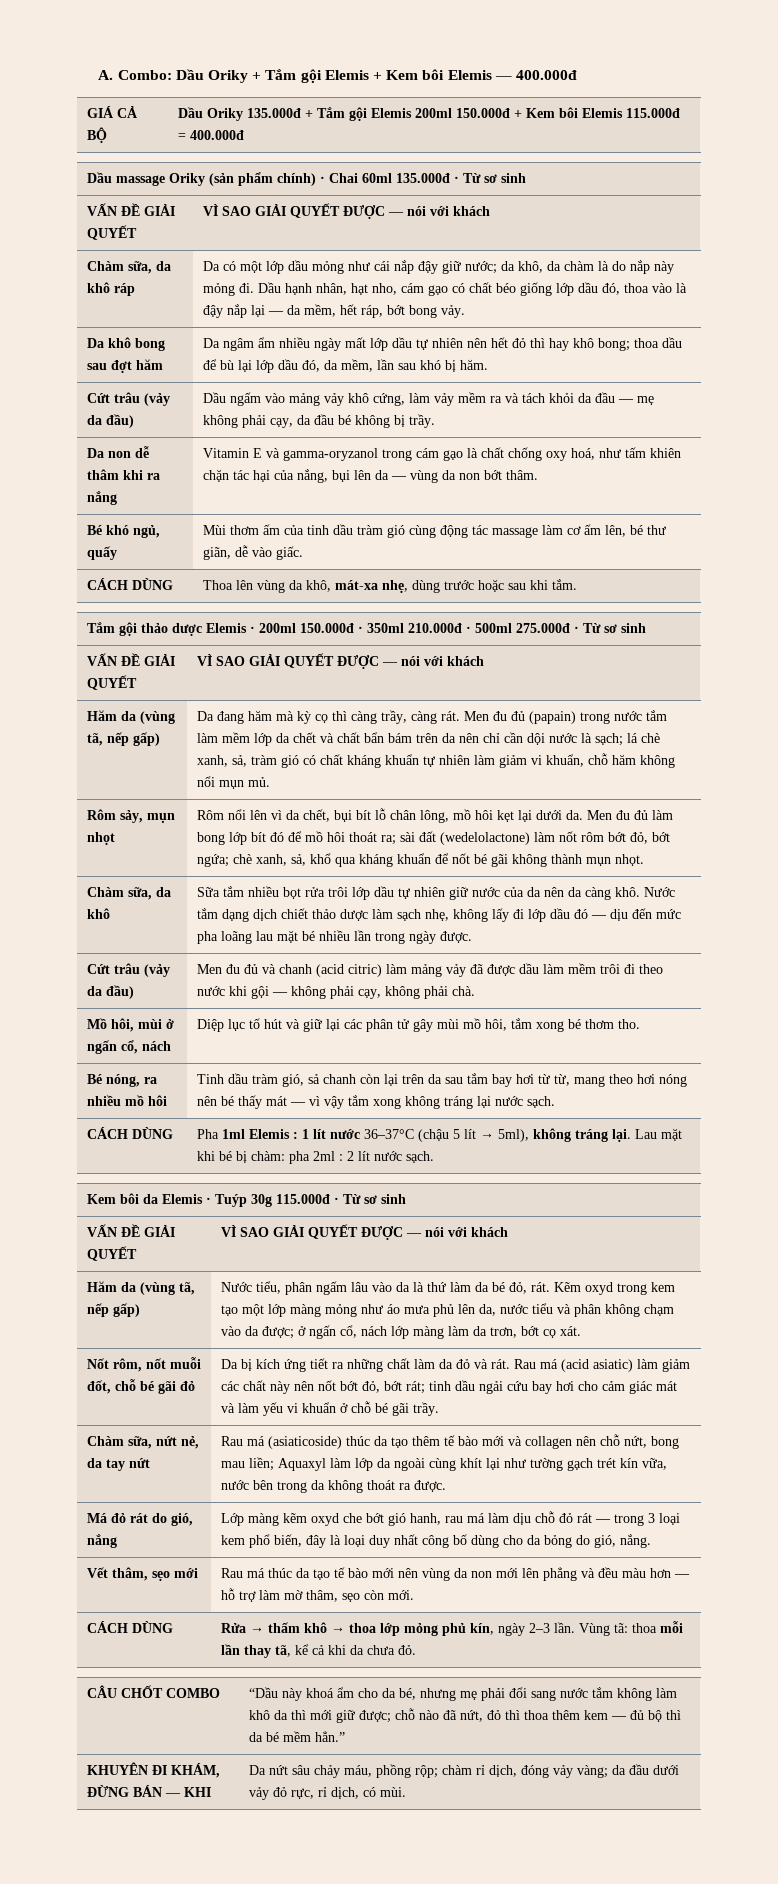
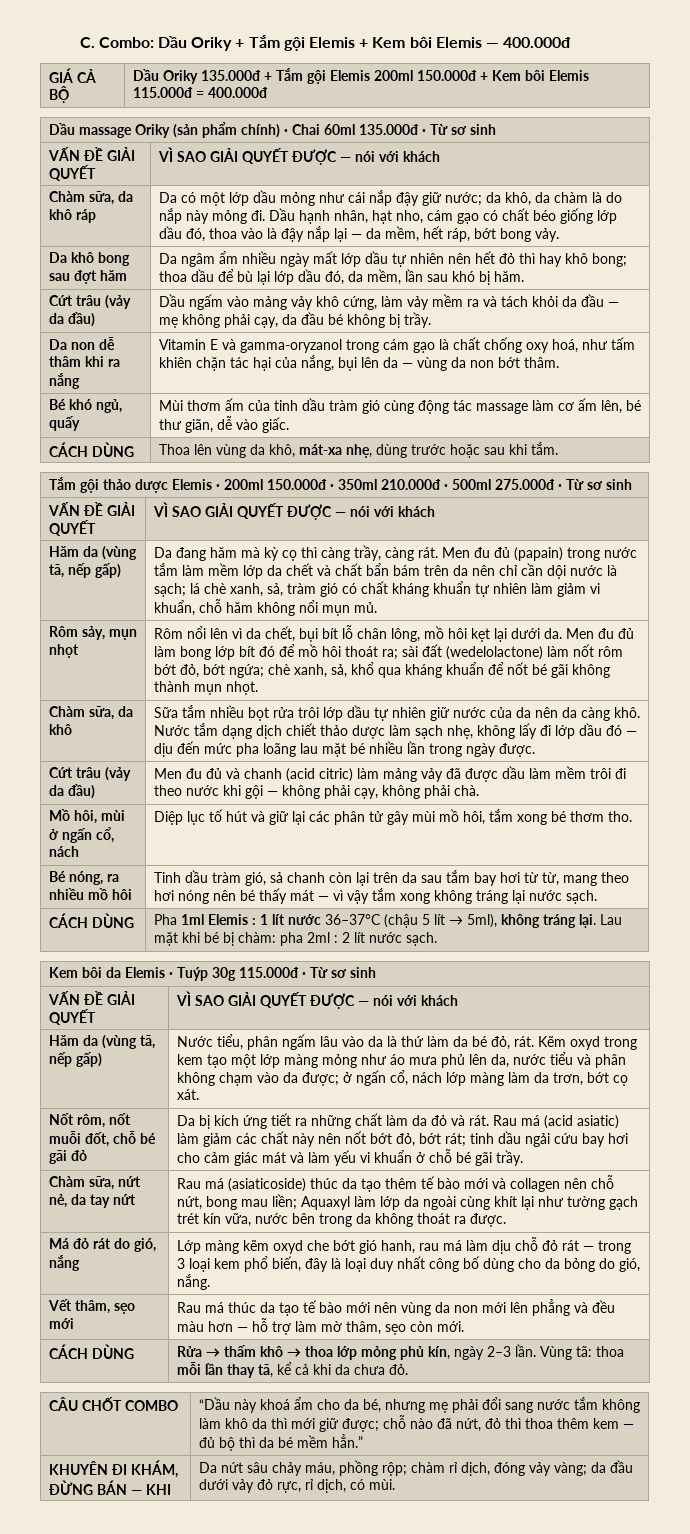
- A. Combo: Dầu Oriky + Tắm gội Elemis + Kem bôi Elemis — 400.000đ
+ C. Combo: Dầu Oriky + Tắm gội Elemis + Kem bôi Elemis — 400.000đ

